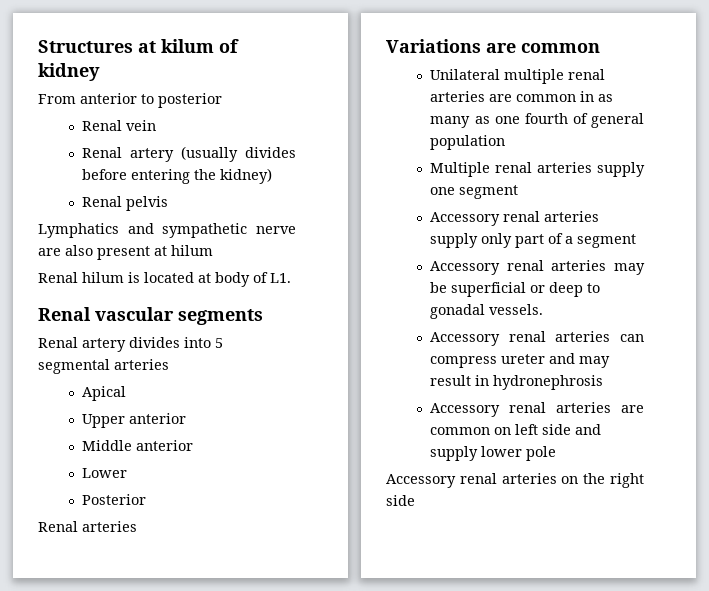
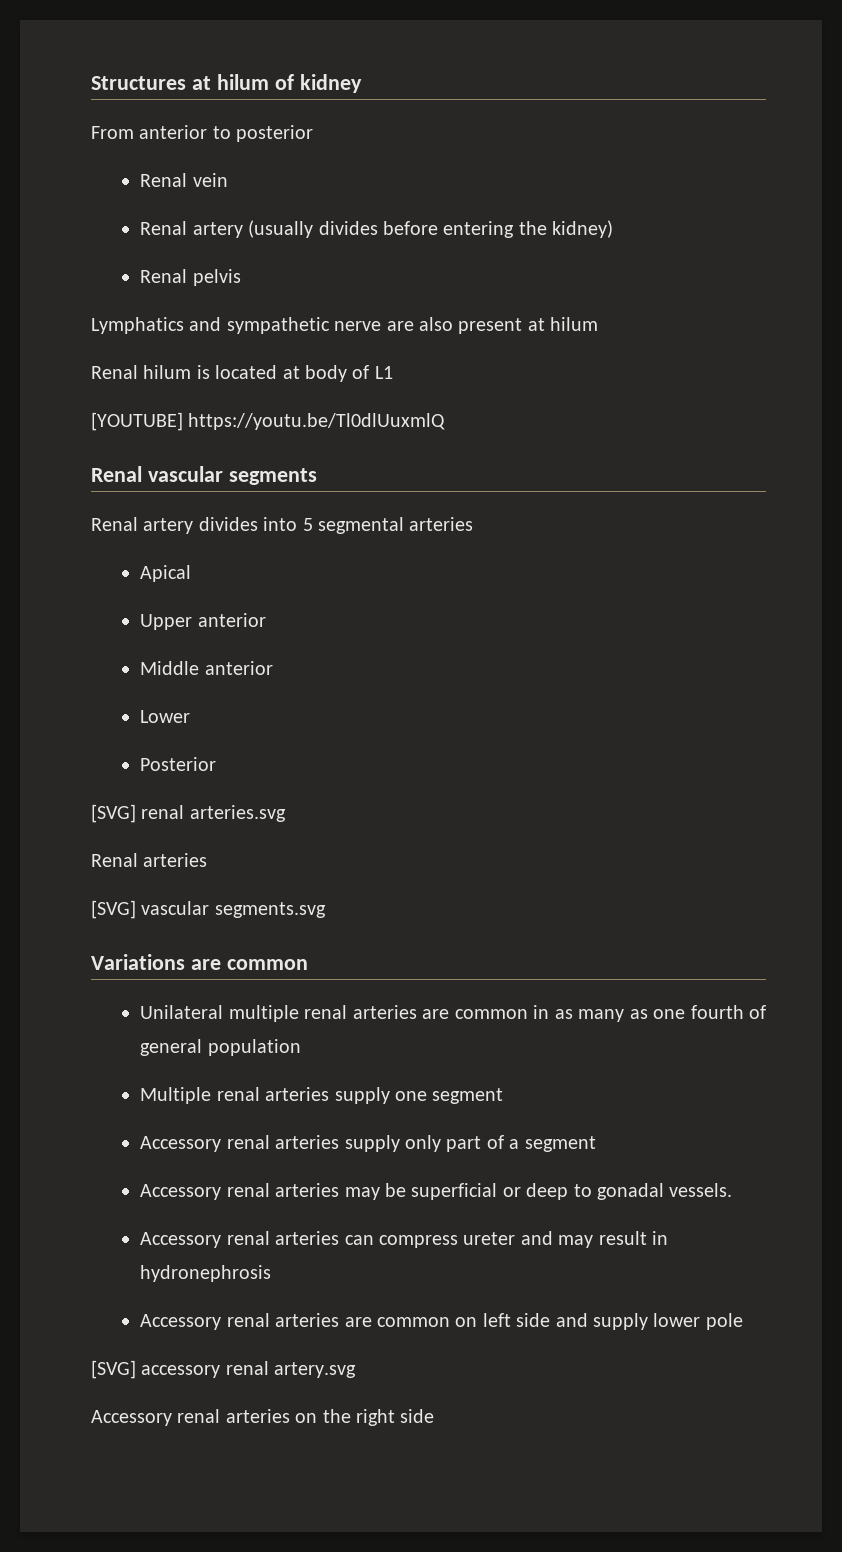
- Structures at kilum of kidney
+ Structures at hilum of kidney
- Renal hilum is located at body of L1.
+ Renal hilum is located at body of L1
+ [YOUTUBE] https://youtu.be/Tl0dlUuxmlQ
+ [SVG] renal arteries.svg
+ [SVG] vascular segments.svg
+ [SVG] accessory renal artery.svg

